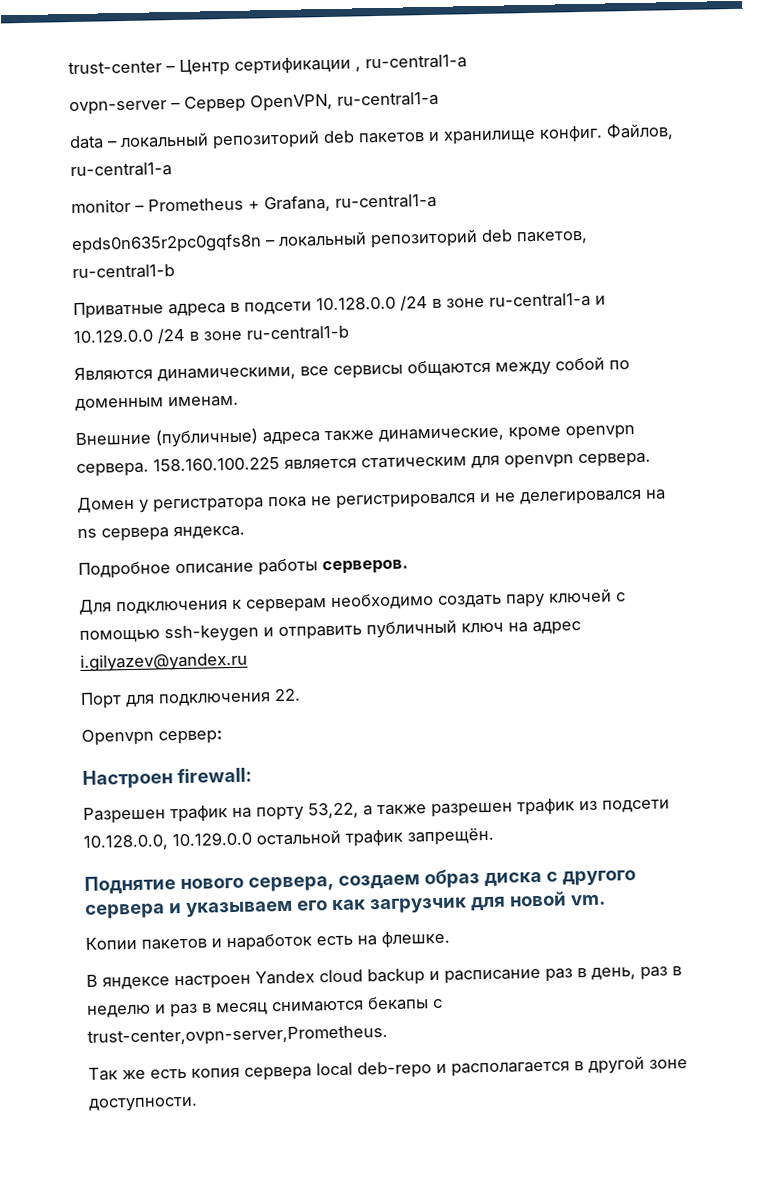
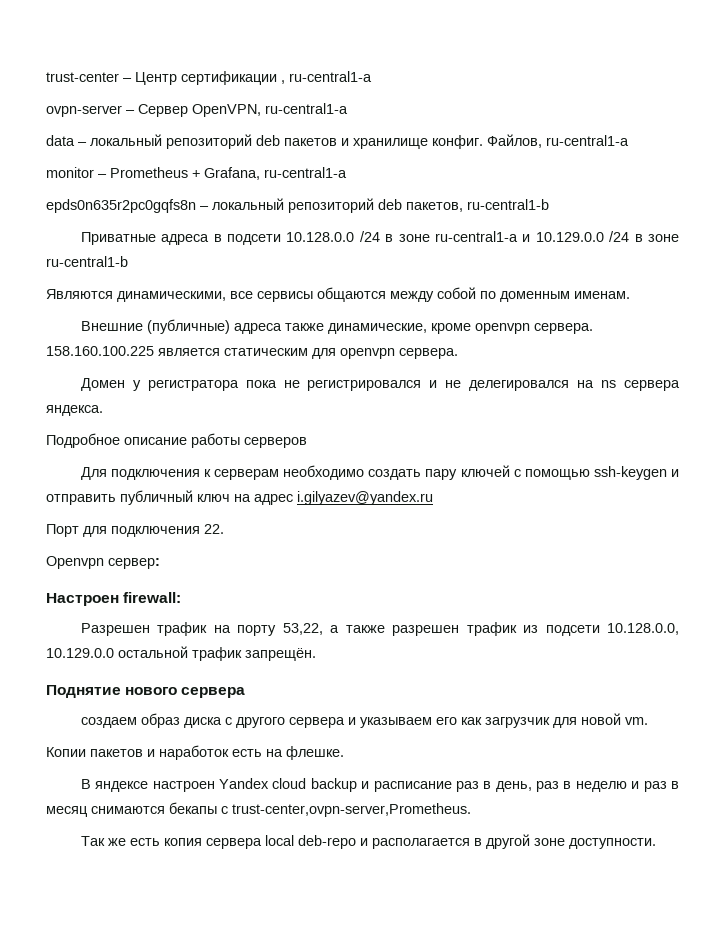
- Подробное описание работы серверов.
+ Подробное описание работы серверов
- Поднятие нового сервера, создаем образ диска с другого сервера и указываем его как загрузчик для новой vm.
+ Поднятие нового сервера
+ создаем образ диска с другого сервера и указываем его как загрузчик для новой vm.

